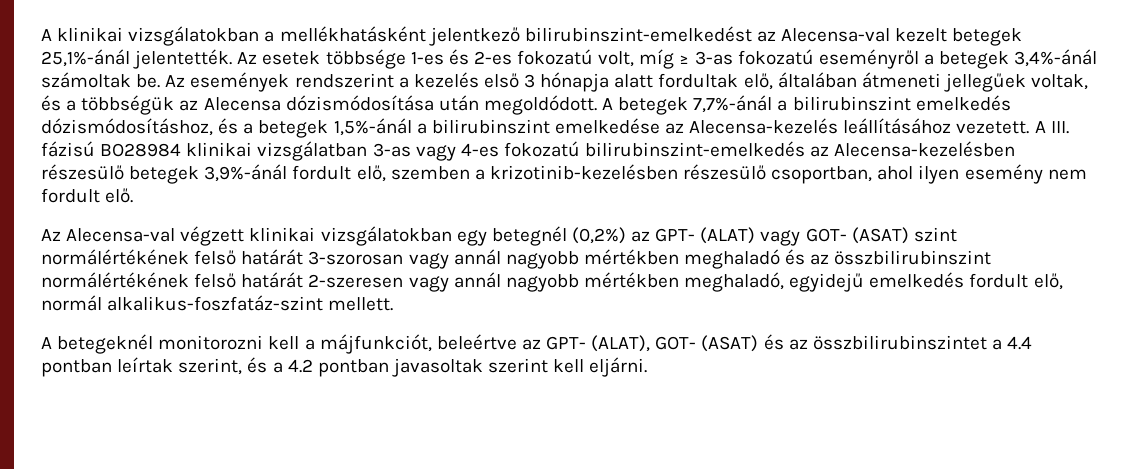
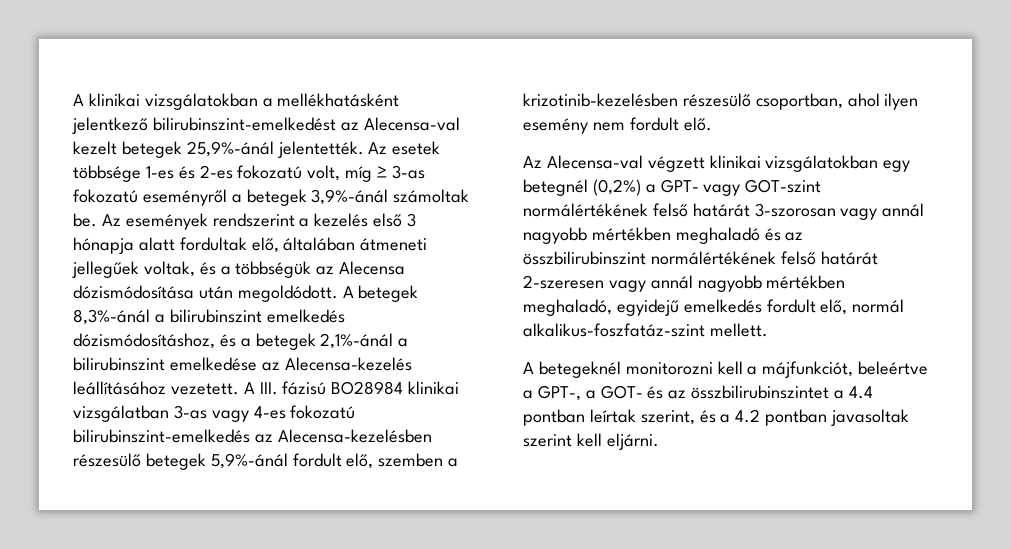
- A klinikai vizsgálatokban a mellékhatásként jelentkező bilirubinszint-emelkedést az Alecensa-val kezelt betegek 25,1%-ánál jelentették.
+ A klinikai vizsgálatokban a mellékhatásként jelentkező bilirubinszint-emelkedést az Alecensa-val kezelt betegek 25,9%-ánál jelentették.
- Az esetek többsége 1-es és 2-es fokozatú volt, míg ≥ 3-as fokozatú eseményről a betegek 3,4%-ánál számoltak be.
+ Az esetek többsége 1-es és 2-es fokozatú volt, míg ≥ 3-as fokozatú eseményről a betegek 3,9%-ánál számoltak be.
- A betegek 7,7%-ánál a bilirubinszint emelkedés dózismódosításhoz, és a betegek 1,5%-ánál a bilirubinszint emelkedése az Alecensa-kezelés leállításához vezetett.
+ A betegek 8,3%-ánál a bilirubinszint emelkedés dózismódosításhoz, és a betegek 2,1%-ánál a bilirubinszint emelkedése az Alecensa-kezelés leállításához vezetett.
- A III. fázisú BO28984 klinikai vizsgálatban 3-as vagy 4-es fokozatú bilirubinszint-emelkedés az Alecensa-kezelésben részesülő betegek 3,9%-ánál fordult elő, szemben a krizotinib-kezelésben részesülő csoportban, ahol ilyen esemény nem fordult elő.
+ A III. fázisú BO28984 klinikai vizsgálatban 3-as vagy 4-es fokozatú bilirubinszint-emelkedés az Alecensa-kezelésben részesülő betegek 5,9%-ánál fordult elő, szemben a krizotinib-kezelésben részesülő csoportban, ahol ilyen esemény nem fordult elő.
- Az Alecensa-val végzett klinikai vizsgálatokban egy betegnél (0,2%) az GPT- (ALAT) vagy GOT- (ASAT) szint normálértékének felső határát 3-szorosan vagy annál nagyobb mértékben meghaladó és az összbilirubinszint normálértékének felső határát 2-szeresen vagy annál nagyobb mértékben meghaladó, egyidejű emelkedés fordult elő, normál alkalikus-foszfatáz-szint mellett.
+ Az Alecensa-val végzett klinikai vizsgálatokban egy betegnél (0,2%) a GPT- vagy GOT-szint normálértékének felső határát 3-szorosan vagy annál nagyobb mértékben meghaladó és az összbilirubinszint normálértékének felső határát 2-szeresen vagy annál nagyobb mértékben meghaladó, egyidejű emelkedés fordult elő, normál alkalikus-foszfatáz-szint mellett.
- A betegeknél monitorozni kell a májfunkciót, beleértve az GPT- (ALAT), GOT- (ASAT) és az összbilirubinszintet a 4.4 pontban leírtak szerint, és a 4.2 pontban javasoltak szerint kell eljárni.
+ A betegeknél monitorozni kell a májfunkciót, beleértve a GPT-, a GOT- és az összbilirubinszintet a 4.4 pontban leírtak szerint, és a 4.2 pontban javasoltak szerint kell eljárni.

